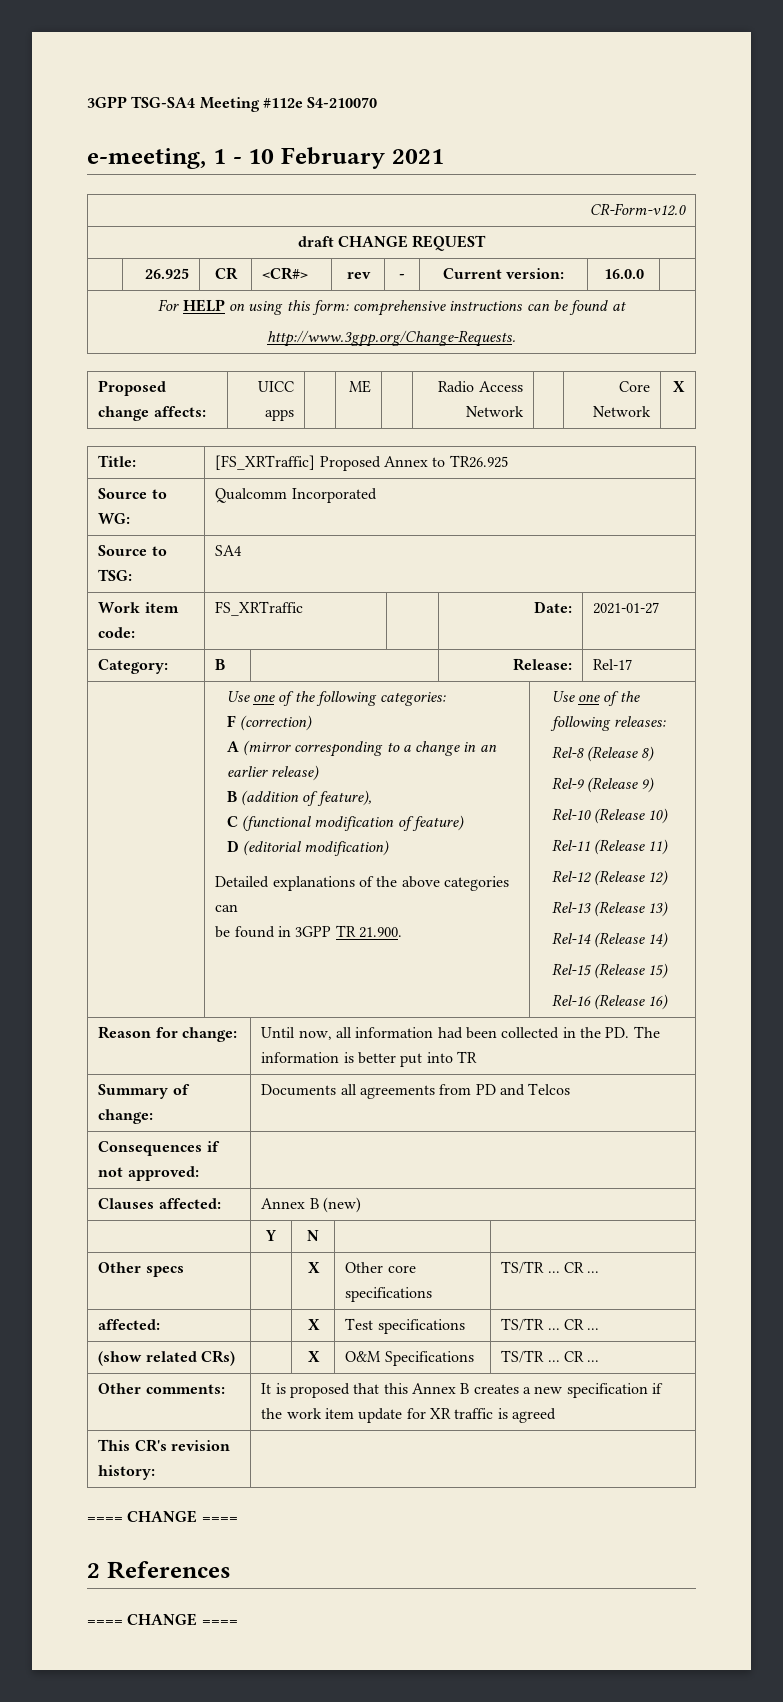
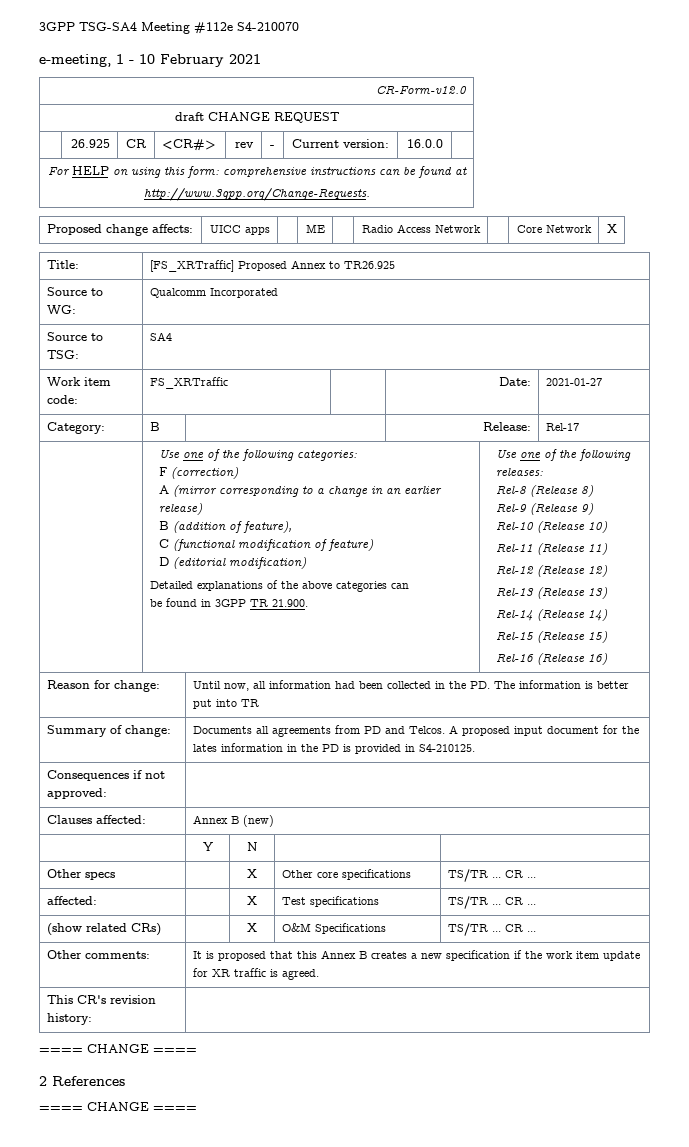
- Summary of change: | Documents all agreements from PD and Telcos
+ Summary of change: | Documents all agreements from PD and Telcos. A proposed input document for the lates information in the PD is provided in S4-210125.
- Other comments: | It is proposed that this Annex B creates a new specification if the work item update for XR traffic is agreed
+ Other comments: | It is proposed that this Annex B creates a new specification if the work item update for XR traffic is agreed.

